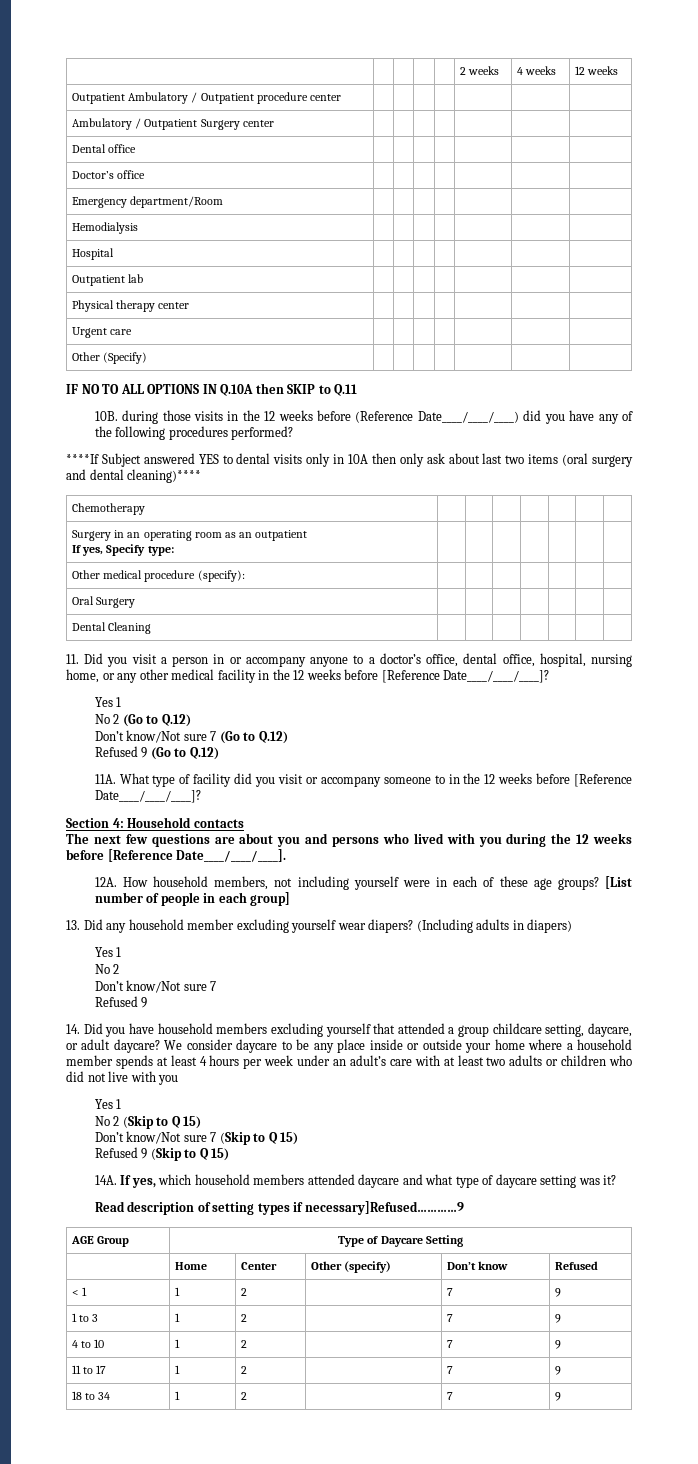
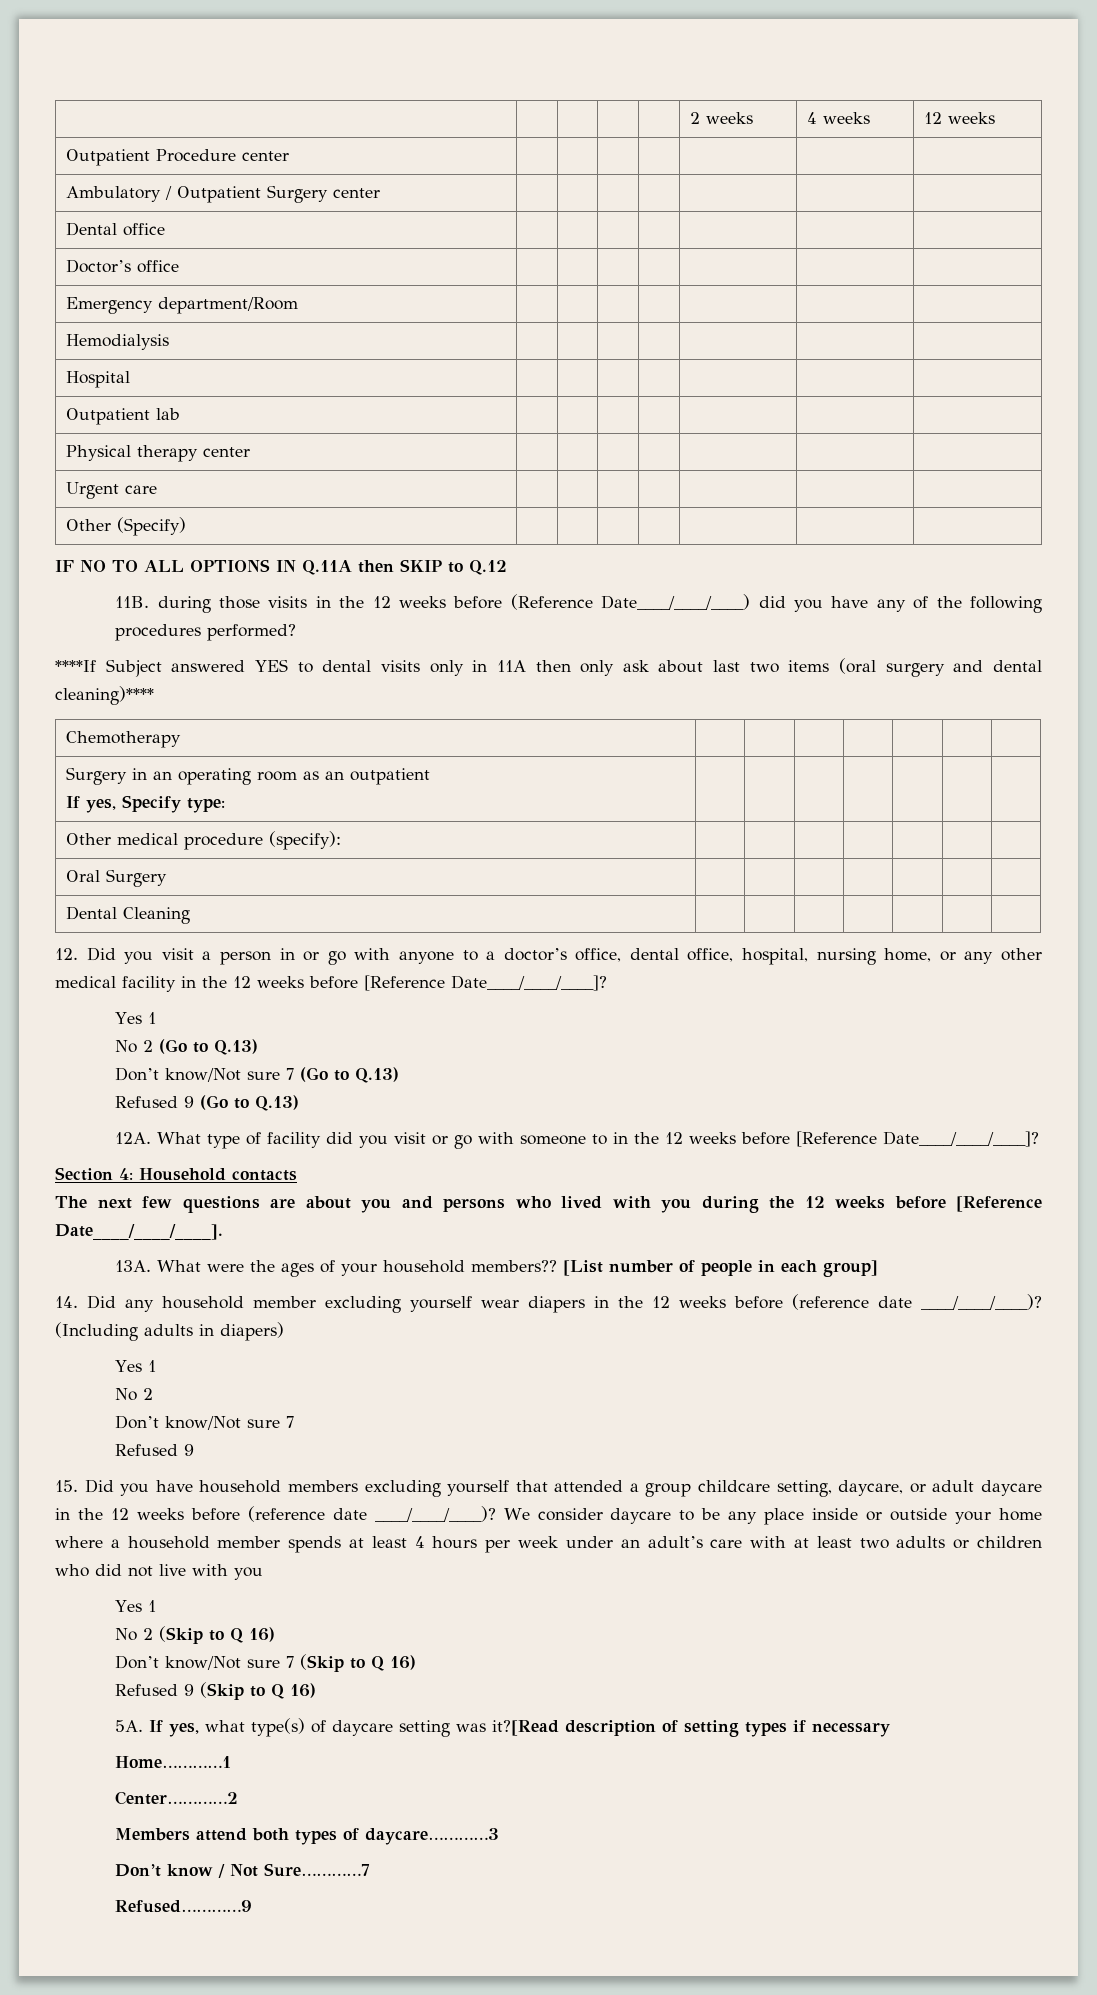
- Outpatient Ambulatory / Outpatient procedure center | | | | | | |
+ Outpatient Procedure center | | | | | | |
- IF NO TO ALL OPTIONS IN Q.10A then SKIP to Q.11
- 10B. during those visits in the 12 weeks before (Reference Date____/____/____) did you have any of the following procedures performed?
+ IF NO TO ALL OPTIONS IN Q.11A then SKIP to Q.12
+ 11B. during those visits in the 12 weeks before (Reference Date____/____/____) did you have any of the following procedures performed?
- ****If Subject answered YES to dental visits only in 10A then only ask about last two items (oral surgery and dental cleaning)****
+ ****If Subject answered YES to dental visits only in 11A then only ask about last two items (oral surgery and dental cleaning)****
- 11. Did you visit a person in or accompany anyone to a doctor’s office, dental office, hospital, nursing home, or any other medical facility in the 12 weeks before [Reference Date____/____/____]?
+ 12. Did you visit a person in or go with anyone to a doctor’s office, dental office, hospital, nursing home, or any other medical facility in the 12 weeks before [Reference Date____/____/____]?
- No 2 (Go to Q.12)
+ No 2 (Go to Q.13)
- Don’t know/Not sure 7 (Go to Q.12)
+ Don’t know/Not sure 7 (Go to Q.13)
- Refused 9 (Go to Q.12)
- 11A.
+ Refused 9 (Go to Q.13)
+ 12A.
- What type of facility did you visit or accompany someone to in the 12 weeks before [Reference Date____/____/____]?
+ What type of facility did you visit or go with someone to in the 12 weeks before [Reference Date____/____/____]?
- 12A. How household members, not including yourself were in each of these age groups?
+ 13A. What were the ages of your household members??
- 13. Did any household member excluding yourself wear diapers?
+ 14. Did any household member excluding yourself wear diapers in the 12 weeks before (reference date ____/____/____)?
- 14. Did you have household members excluding yourself that attended a group childcare setting, daycare, or adult daycare?
+ 15. Did you have household members excluding yourself that attended a group childcare setting, daycare, or adult daycare in the 12 weeks before (reference date ____/____/____)?
- No 2 (Skip to Q 15)
+ No 2 (Skip to Q 16)
- Don’t know/Not sure 7 (Skip to Q 15)
+ Don’t know/Not sure 7 (Skip to Q 16)
- Refused 9 (Skip to Q 15)
- 14A. If yes, which household members attended daycare and what type of daycare setting was it?
- Read description of setting types if necessary]Refused…………9
- AGE Group | Type of Daycare Setting
- | Home | Center | Other (specify) | Don’t know | Refused
- < 1 | 1 | 2 | | 7 | 9
- 1 to 3 | 1 | 2 | | 7 | 9
- 4 to 10 | 1 | 2 | | 7 | 9
- 11 to 17 | 1 | 2 | | 7 | 9
- 18 to 34 | 1 | 2 | | 7 | 9
+ Refused 9 (Skip to Q 16)
+ 5A. If yes, what type(s) of daycare setting was it?[Read description of setting types if necessary
+ Home…………1
+ Center…………2
+ Members attend both types of daycare…………3
+ Don’t know / Not Sure…………7
+ Refused…………9

